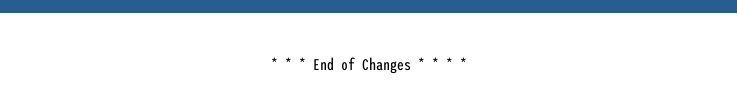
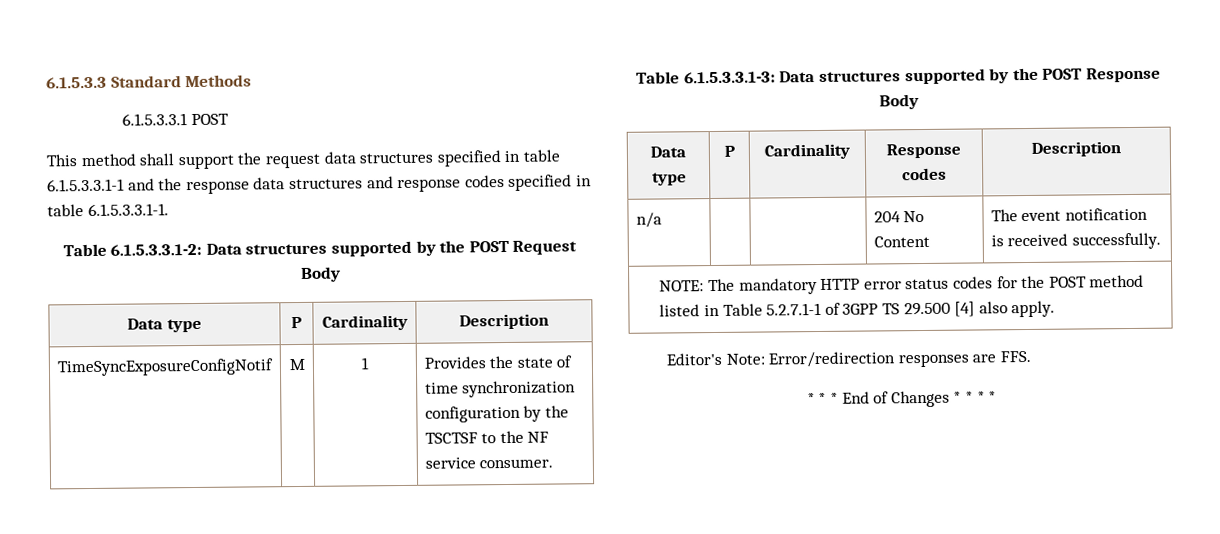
+ 6.1.5.3.3 Standard Methods
+ 6.1.5.3.3.1 POST
+ This method shall support the request data structures specified in table 6.1.5.3.3.1-1 and the response data structures and response codes specified in table 6.1.5.3.3.1-1.
+ Table 6.1.5.3.3.1-2: Data structures supported by the POST Request Body
+ Data type | P | Cardinality | Description
+ TimeSyncExposureConfigNotif | M | 1 | Provides the state of time synchronization configuration by the TSCTSF to the NF service consumer.
+ Table 6.1.5.3.3.1-3: Data structures supported by the POST Response Body
+ Data type | P | Cardinality | Response codes | Description
+ n/a | | | 204 No Content | The event notification is received successfully.
+ NOTE: The mandatory HTTP error status codes for the POST method listed in Table 5.2.7.1-1 of 3GPP TS 29.500 [4] also apply.
+ Editor's Note: Error/redirection responses are FFS.

